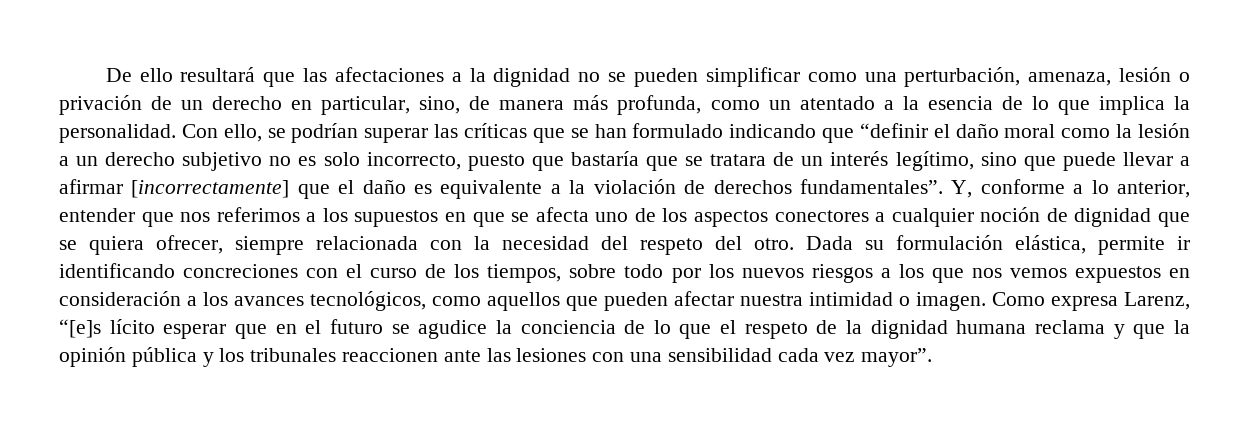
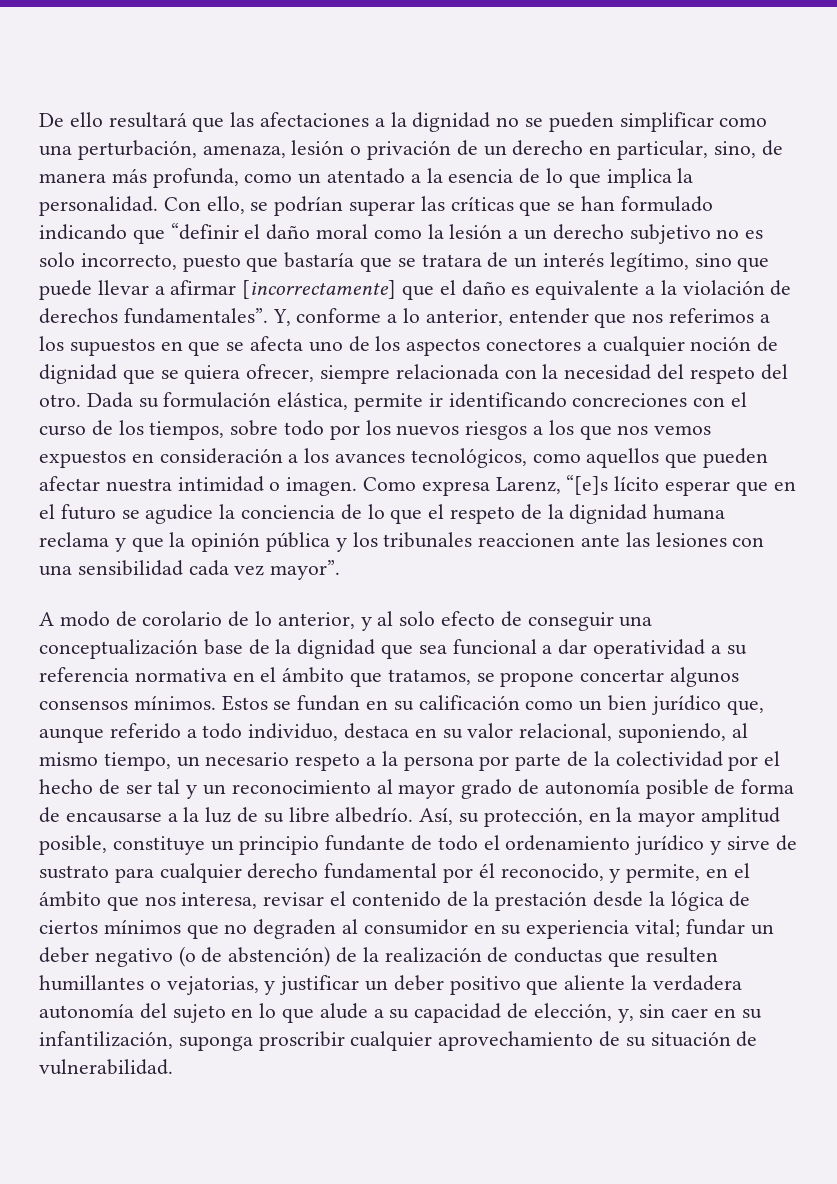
+ A modo de corolario de lo anterior, y al solo efecto de conseguir una conceptualización base de la dignidad que sea funcional a dar operatividad a su referencia normativa en el ámbito que tratamos, se propone concertar algunos consensos mínimos. Estos se fundan en su calificación como un bien jurídico que, aunque referido a todo individuo, destaca en su valor relacional, suponiendo, al mismo tiempo, un necesario respeto a la persona por parte de la colectividad por el hecho de ser tal y un reconocimiento al mayor grado de autonomía posible de forma de encausarse a la luz de su libre albedrío. Así, su protección, en la mayor amplitud posible, constituye un principio fundante de todo el ordenamiento jurídico y sirve de sustrato para cualquier derecho fundamental por él reconocido, y permite, en el ámbito que nos interesa, revisar el contenido de la prestación desde la lógica de ciertos mínimos que no degraden al consumidor en su experiencia vital; fundar un deber negativo (o de abstención) de la realización de conductas que resulten humillantes o vejatorias, y justificar un deber positivo que aliente la verdadera autonomía del sujeto en lo que alude a su capacidad de elección, y, sin caer en su infantilización, suponga proscribir cualquier aprovechamiento de su situación de vulnerabilidad.

